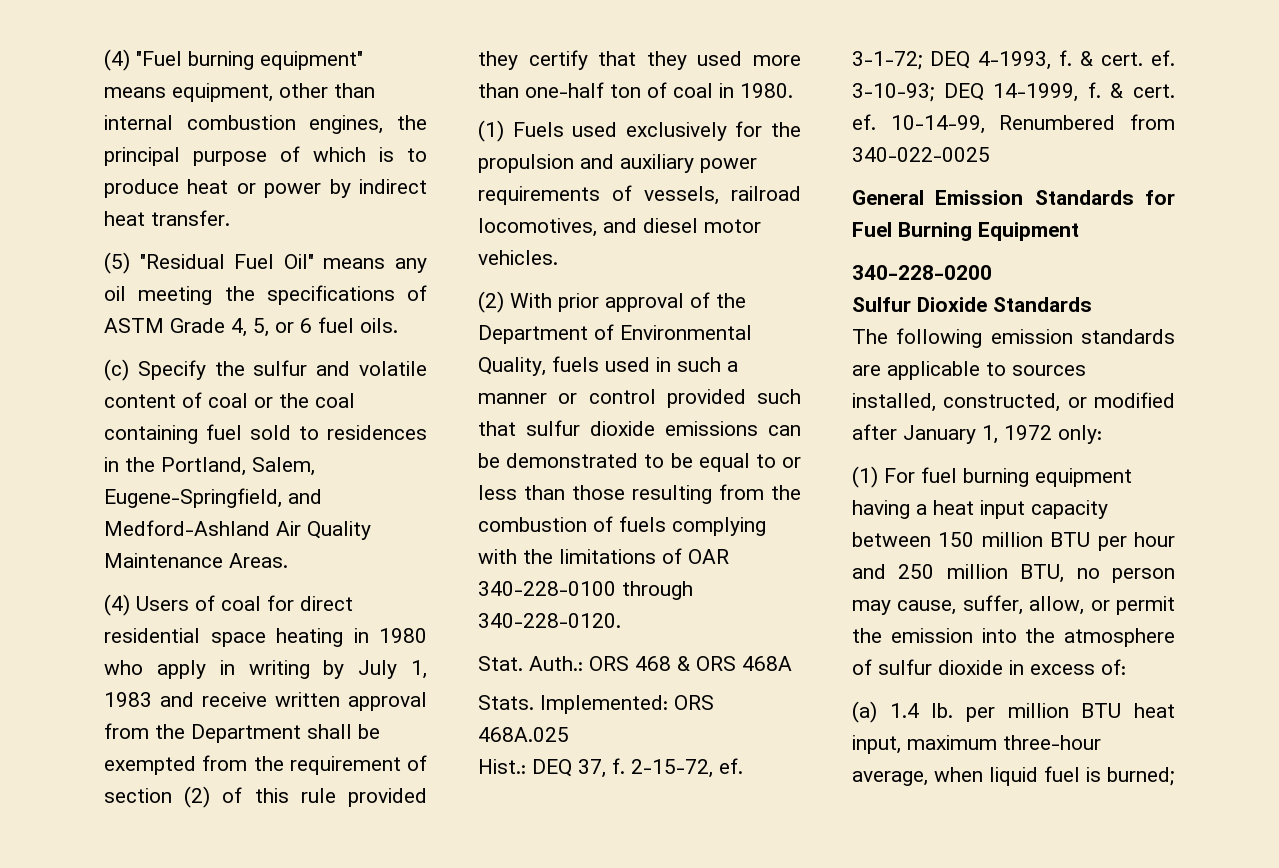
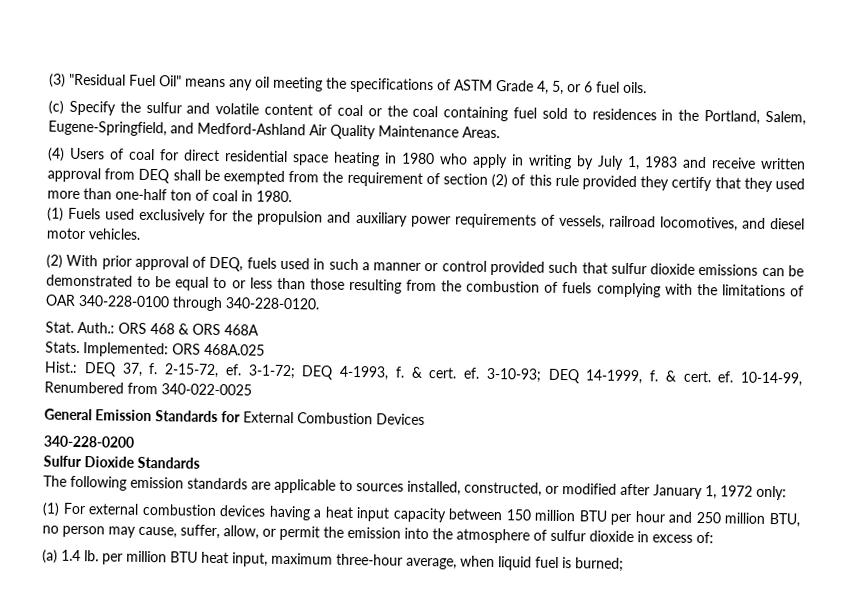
- (4) "Fuel burning equipment" means equipment, other than internal combustion engines, the principal purpose of which is to produce heat or power by indirect heat transfer.
- (5) "Residual Fuel Oil" means any oil meeting the specifications of ASTM Grade 4, 5, or 6 fuel oils.
+ (3) "Residual Fuel Oil" means any oil meeting the specifications of ASTM Grade 4, 5, or 6 fuel oils.
- (4) Users of coal for direct residential space heating in 1980 who apply in writing by July 1, 1983 and receive written approval from the Department shall be exempted from the requirement of section (2) of this rule provided they certify that they used more than one-half ton of coal in 1980.
+ (4) Users of coal for direct residential space heating in 1980 who apply in writing by July 1, 1983 and receive written approval from DEQ shall be exempted from the requirement of section (2) of this rule provided they certify that they used more than one-half ton of coal in 1980.
- (2) With prior approval of the Department of Environmental Quality, fuels used in such a manner or control provided such that sulfur dioxide emissions can be demonstrated to be equal to or less than those resulting from the combustion of fuels complying with the limitations of OAR 340-228-0100 through 340-228-0120.
+ (2) With prior approval of DEQ, fuels used in such a manner or control provided such that sulfur dioxide emissions can be demonstrated to be equal to or less than those resulting from the combustion of fuels complying with the limitations of OAR 340-228-0100 through 340-228-0120.
- General Emission Standards for Fuel Burning Equipment
+ General Emission Standards for External Combustion Devices
- (1) For fuel burning equipment having a heat input capacity between 150 million BTU per hour and 250 million BTU, no person may cause, suffer, allow, or permit the emission into the atmosphere of sulfur dioxide in excess of:
+ (1) For external combustion devices having a heat input capacity between 150 million BTU per hour and 250 million BTU, no person may cause, suffer, allow, or permit the emission into the atmosphere of sulfur dioxide in excess of:

